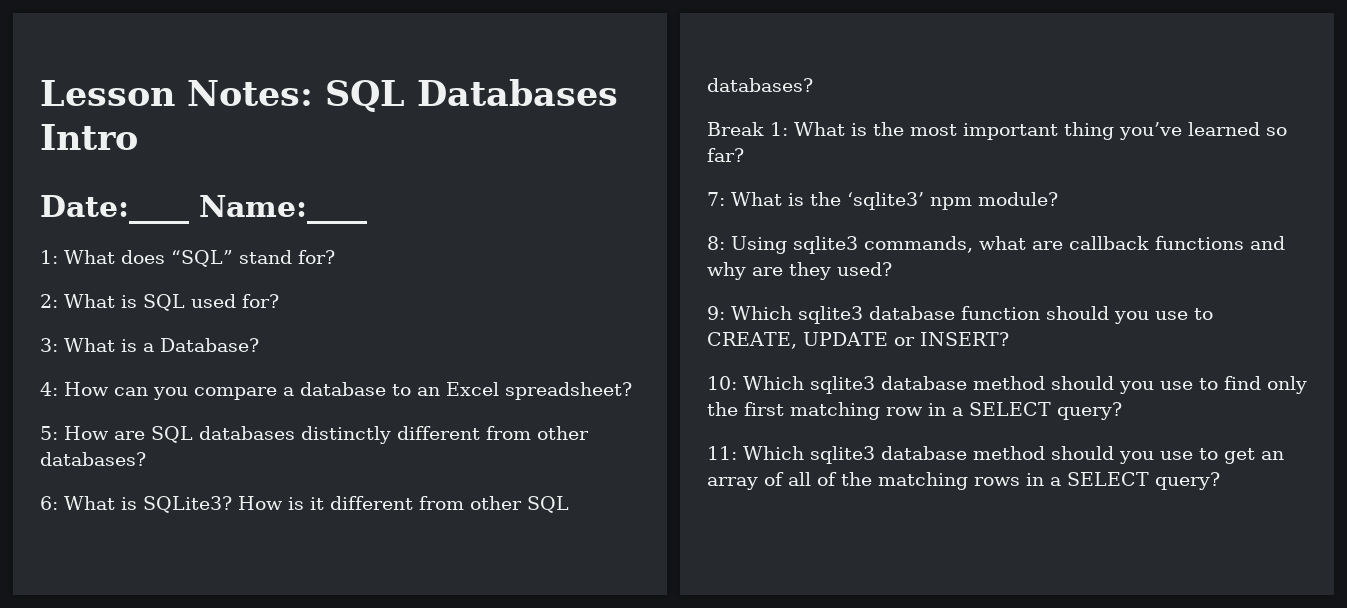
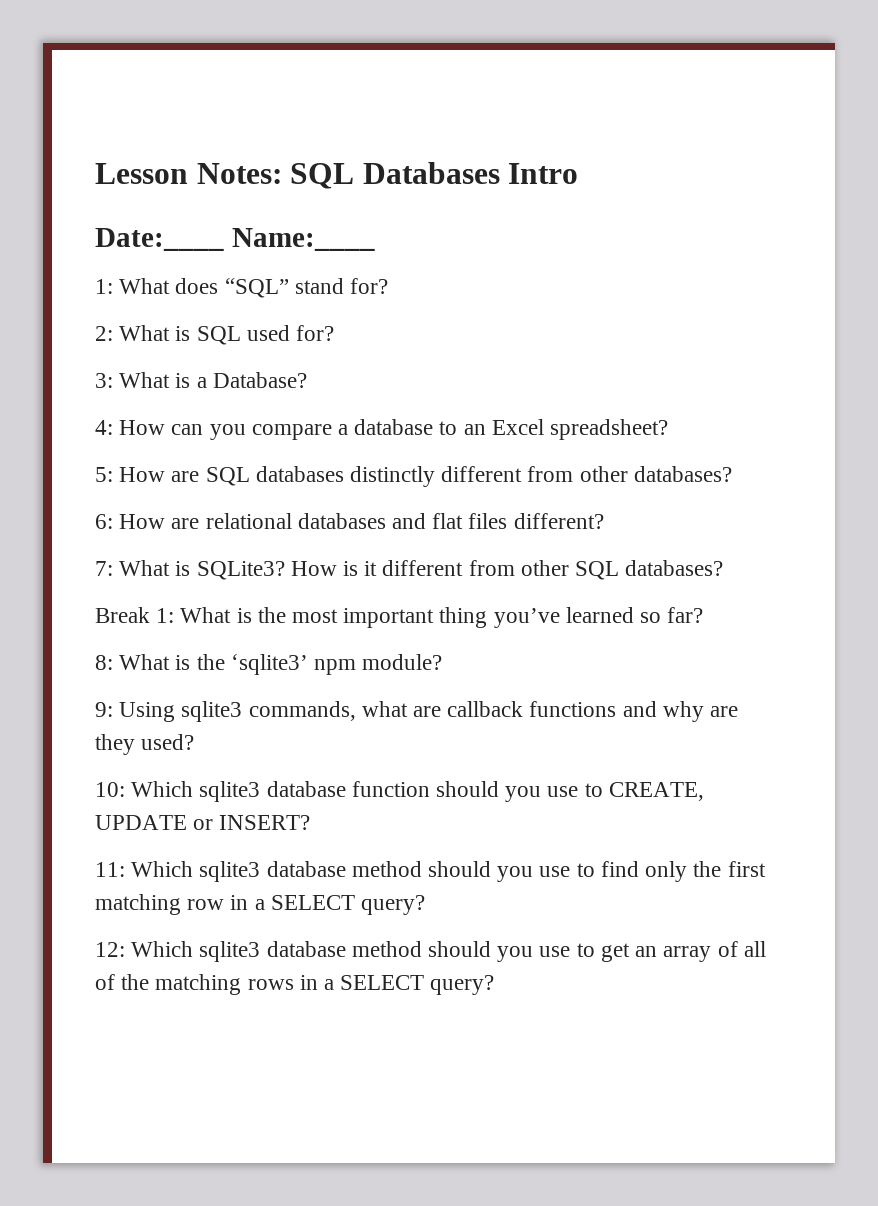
- 6: What is SQLite3?
+ 6: How are relational databases and flat files different?
+ 7: What is SQLite3?
- 7: What is the ‘sqlite3’ npm module?
+ 8: What is the ‘sqlite3’ npm module?
- 8: Using sqlite3 commands, what are callback functions and why are they used?
+ 9: Using sqlite3 commands, what are callback functions and why are they used?
- 9: Which sqlite3 database function should you use to CREATE, UPDATE or INSERT?
+ 10: Which sqlite3 database function should you use to CREATE, UPDATE or INSERT?
- 10: Which sqlite3 database method should you use to find only the first matching row in a SELECT query?
+ 11: Which sqlite3 database method should you use to find only the first matching row in a SELECT query?
- 11: Which sqlite3 database method should you use to get an array of all of the matching rows in a SELECT query?
+ 12: Which sqlite3 database method should you use to get an array of all of the matching rows in a SELECT query?

